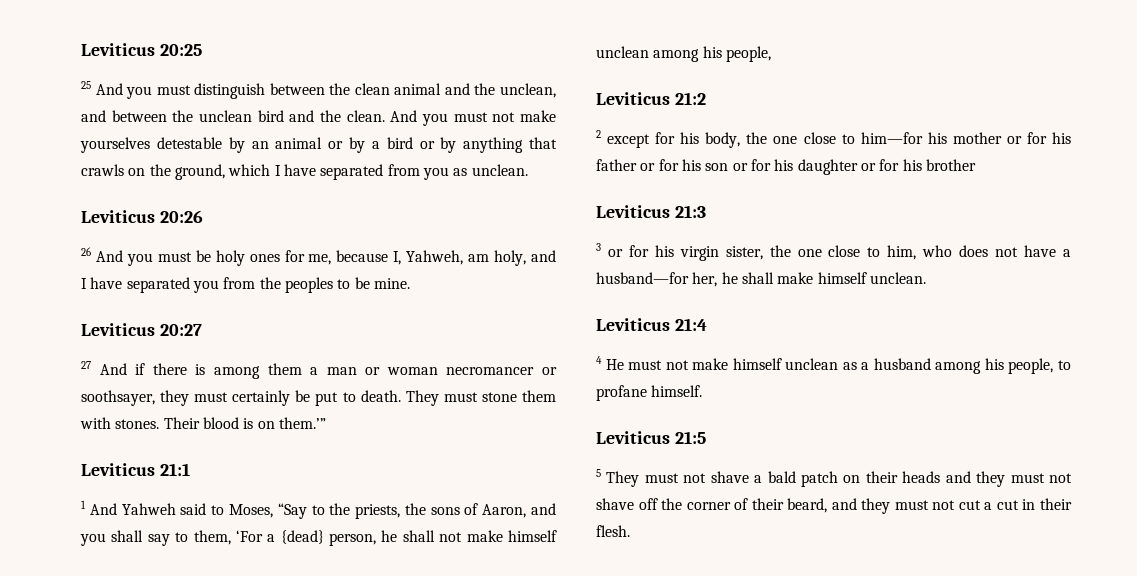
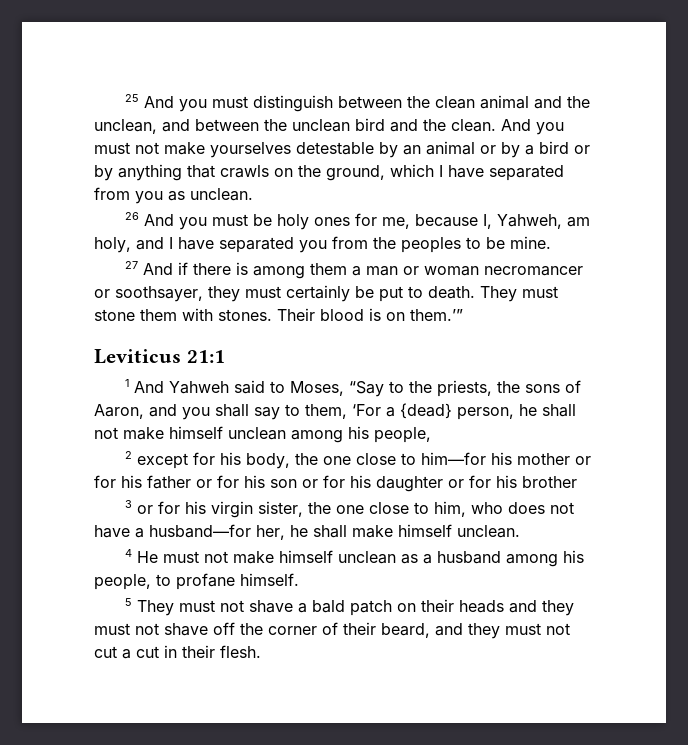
- Leviticus 20:25
- Leviticus 20:26
- Leviticus 20:27
- Leviticus 21:2
- Leviticus 21:3
- Leviticus 21:4
- Leviticus 21:5

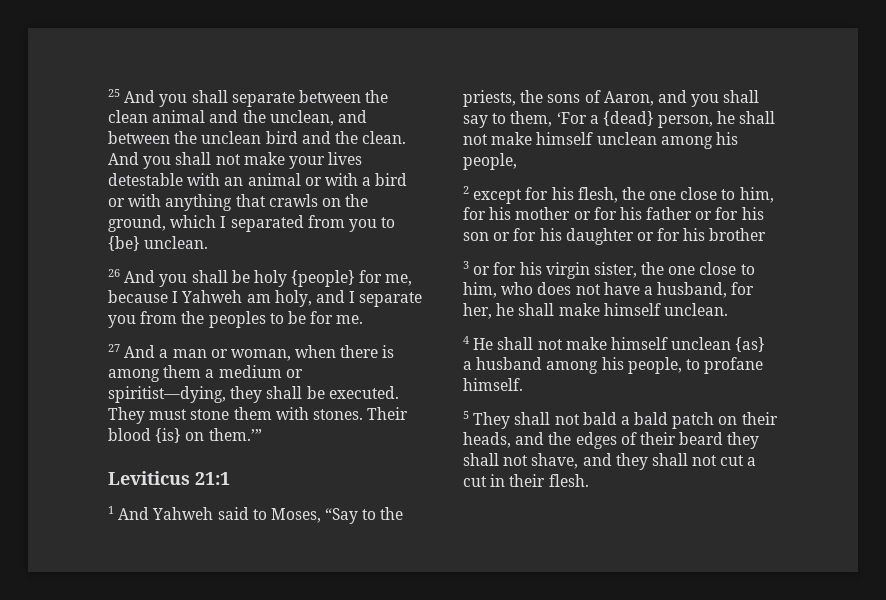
- 25 And you must distinguish between the clean animal and the unclean, and between the unclean bird and the clean.
+ 25 And you shall separate between the clean animal and the unclean, and between the unclean bird and the clean.
- And you must not make yourselves detestable by an animal or by a bird or by anything that crawls on the ground, which I have separated from you as unclean.
+ And you shall not make your lives detestable with an animal or with a bird or with anything that crawls on the ground, which I separated from you to {be} unclean.
- 26 And you must be holy ones for me, because I, Yahweh, am holy, and I have separated you from the peoples to be mine.
+ 26 And you shall be holy {people} for me, because I Yahweh am holy, and I separate you from the peoples to be for me.
- 27 And if there is among them a man or woman necromancer or soothsayer, they must certainly be put to death.
+ 27 And a man or woman, when there is among them a medium or spiritist—dying, they shall be executed.
- Their blood is on them.’”
+ Their blood {is} on them.’”
- 2 except for his body, the one close to him—for his mother or for his father or for his son or for his daughter or for his brother
+ 2 except for his flesh, the one close to him, for his mother or for his father or for his son or for his daughter or for his brother
- 3 or for his virgin sister, the one close to him, who does not have a husband—for her, he shall make himself unclean.
+ 3 or for his virgin sister, the one close to him, who does not have a husband, for her, he shall make himself unclean.
- 4 He must not make himself unclean as a husband among his people, to profane himself.
+ 4 He shall not make himself unclean {as} a husband among his people, to profane himself.
- 5 They must not shave a bald patch on their heads and they must not shave off the corner of their beard, and they must not cut a cut in their flesh.
+ 5 They shall not bald a bald patch on their heads, and the edges of their beard they shall not shave, and they shall not cut a cut in their flesh.

